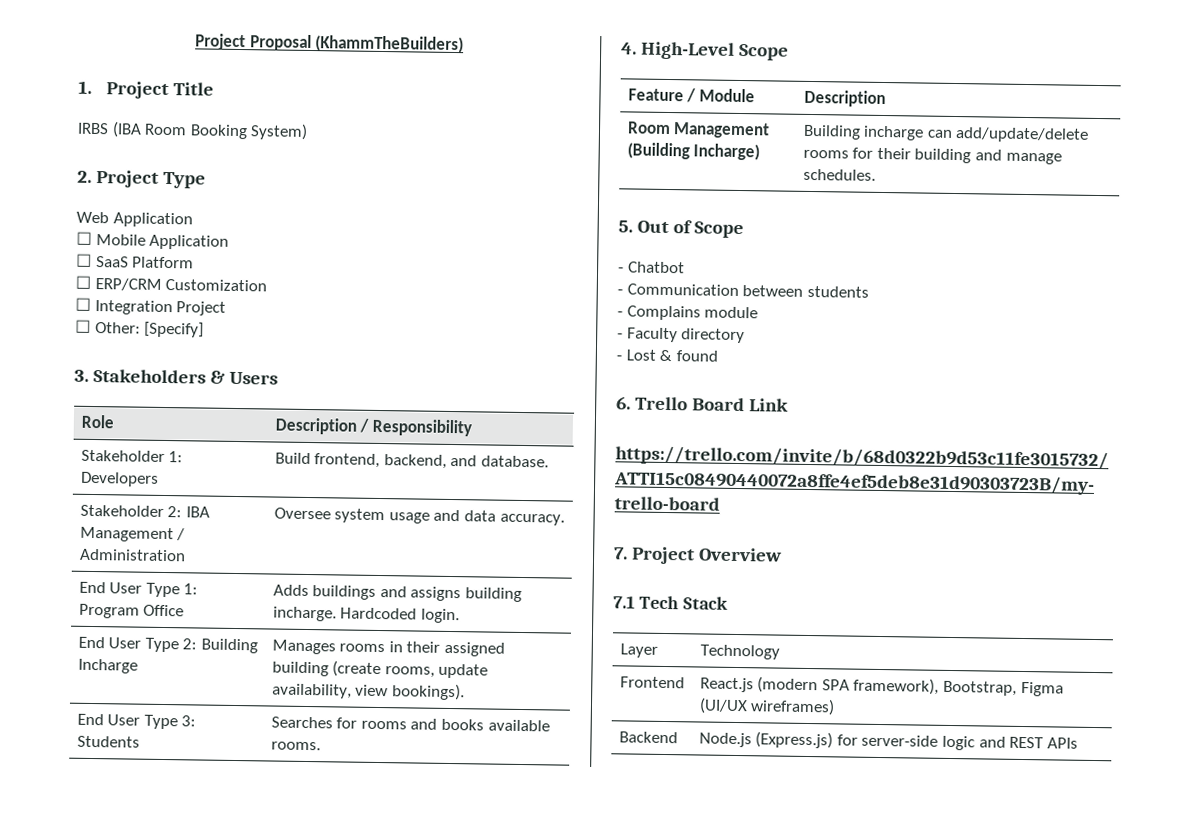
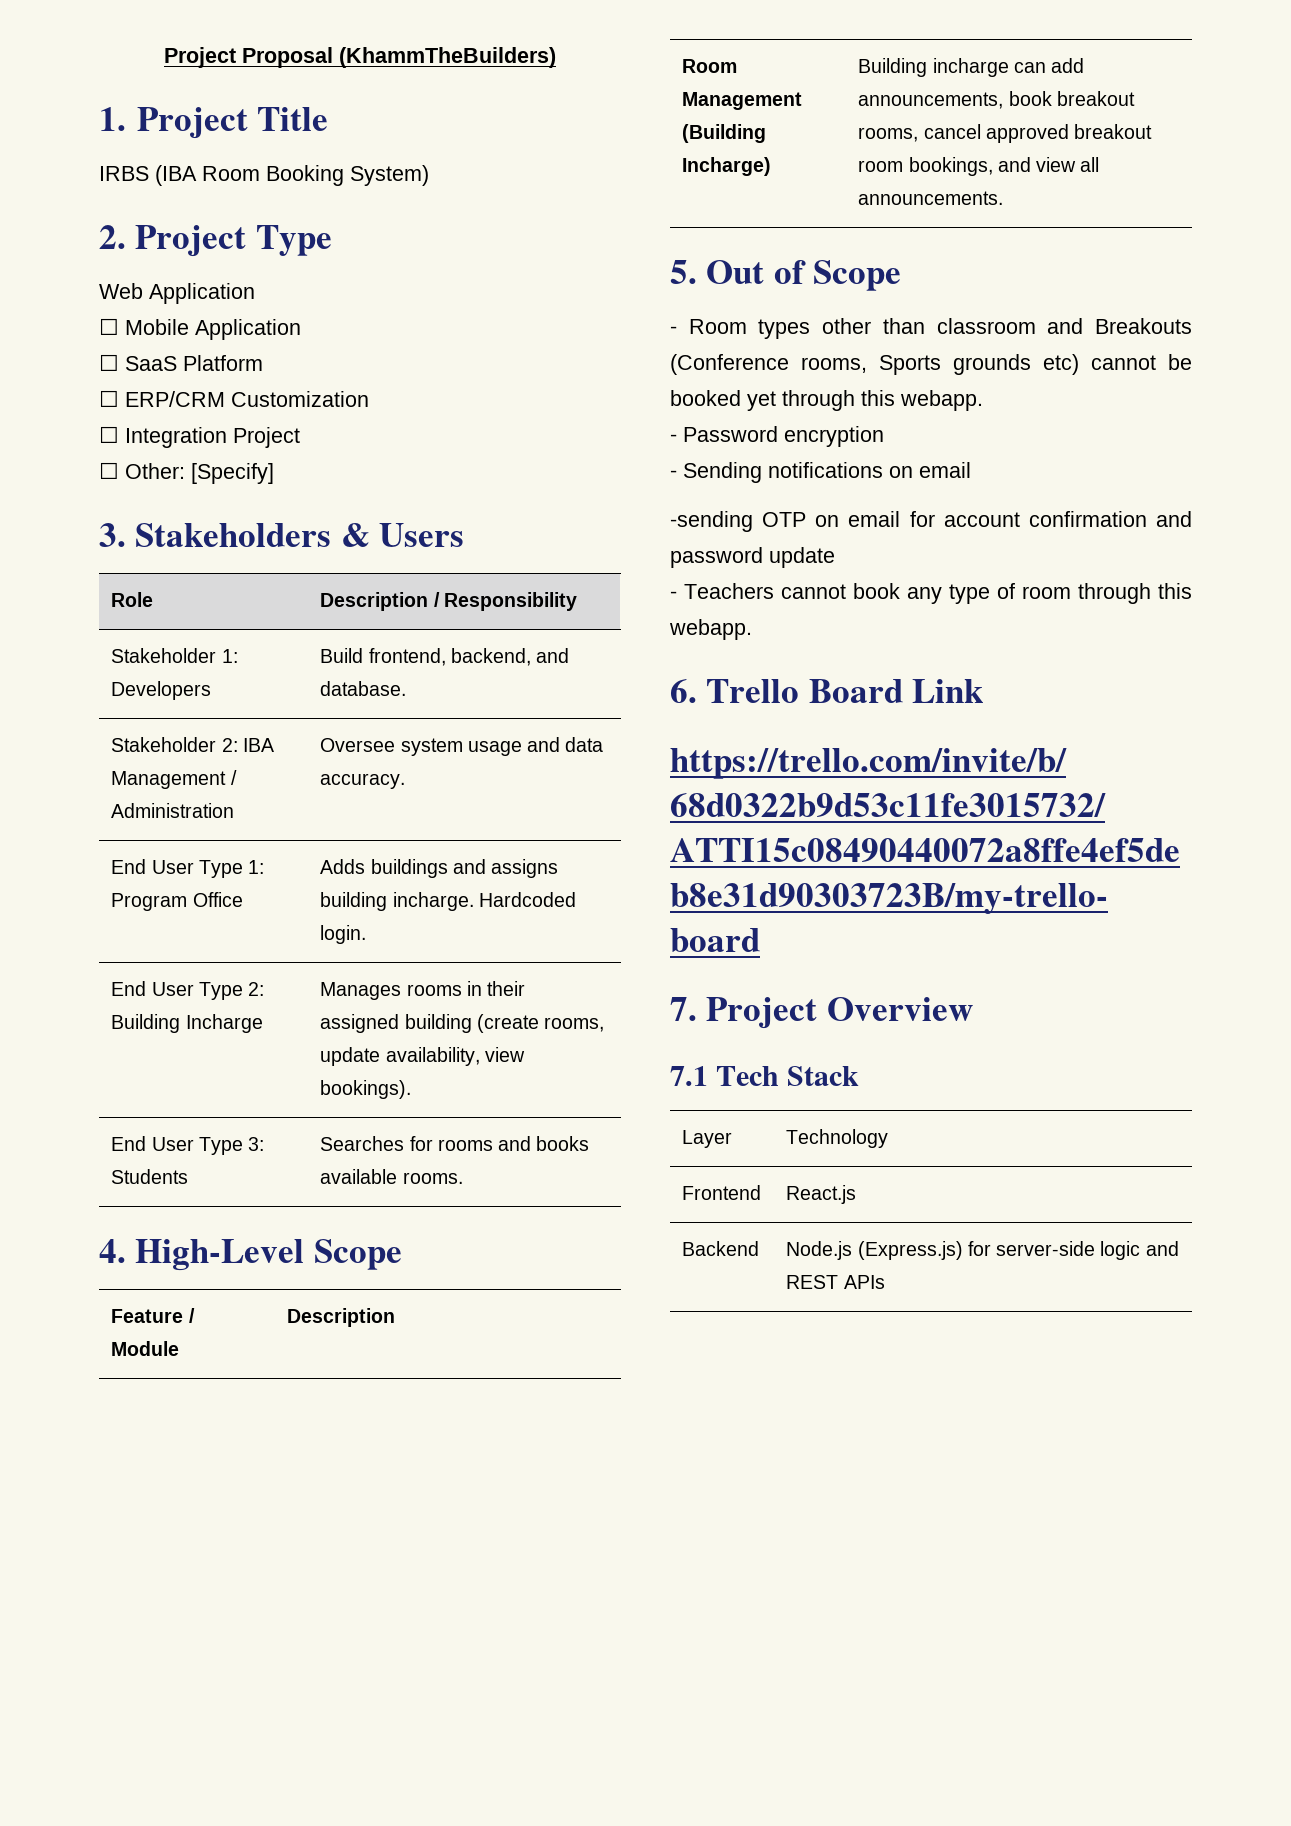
- Room Management (Building Incharge) | Building incharge can add/update/delete rooms for their building and manage schedules.
+ Room Management (Building Incharge) | Building incharge can add announcements, book breakout rooms, cancel approved breakout room bookings, and view all announcements.
- - Chatbot
- - Communication between students
- - Complains module
- - Faculty directory
- - Lost & found
+ - Room types other than classroom and Breakouts (Conference rooms, Sports grounds etc) cannot be booked yet through this webapp.
+ - Password encryption
+ - Sending notifications on email
+ -sending OTP on email for account confirmation and password update
+ - Teachers cannot book any type of room through this webapp.
- Frontend | React.js (modern SPA framework), Bootstrap, Figma (UI/UX wireframes)
+ Frontend | React.js

